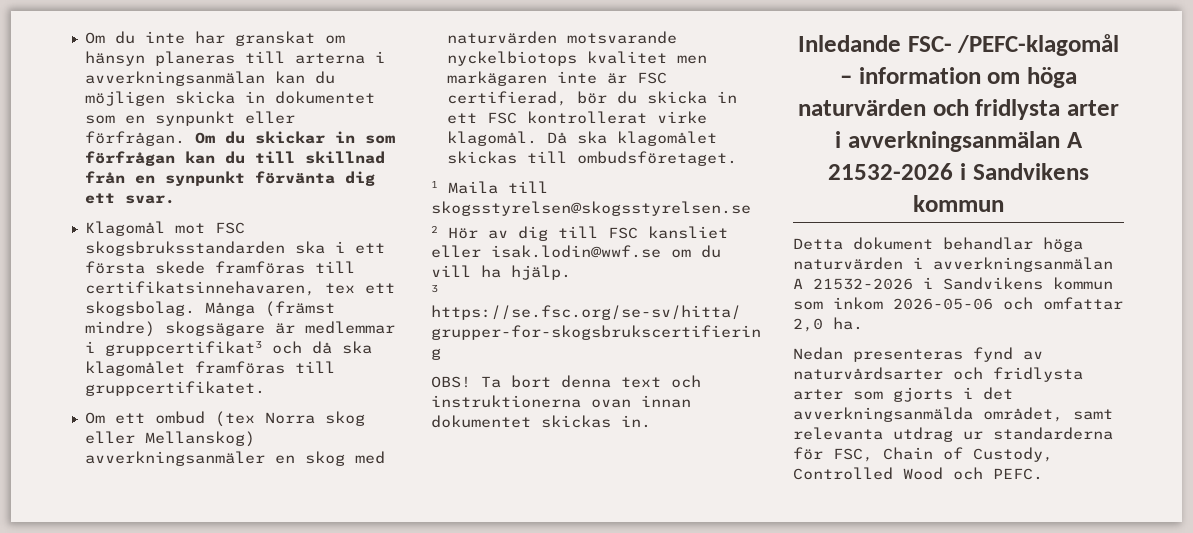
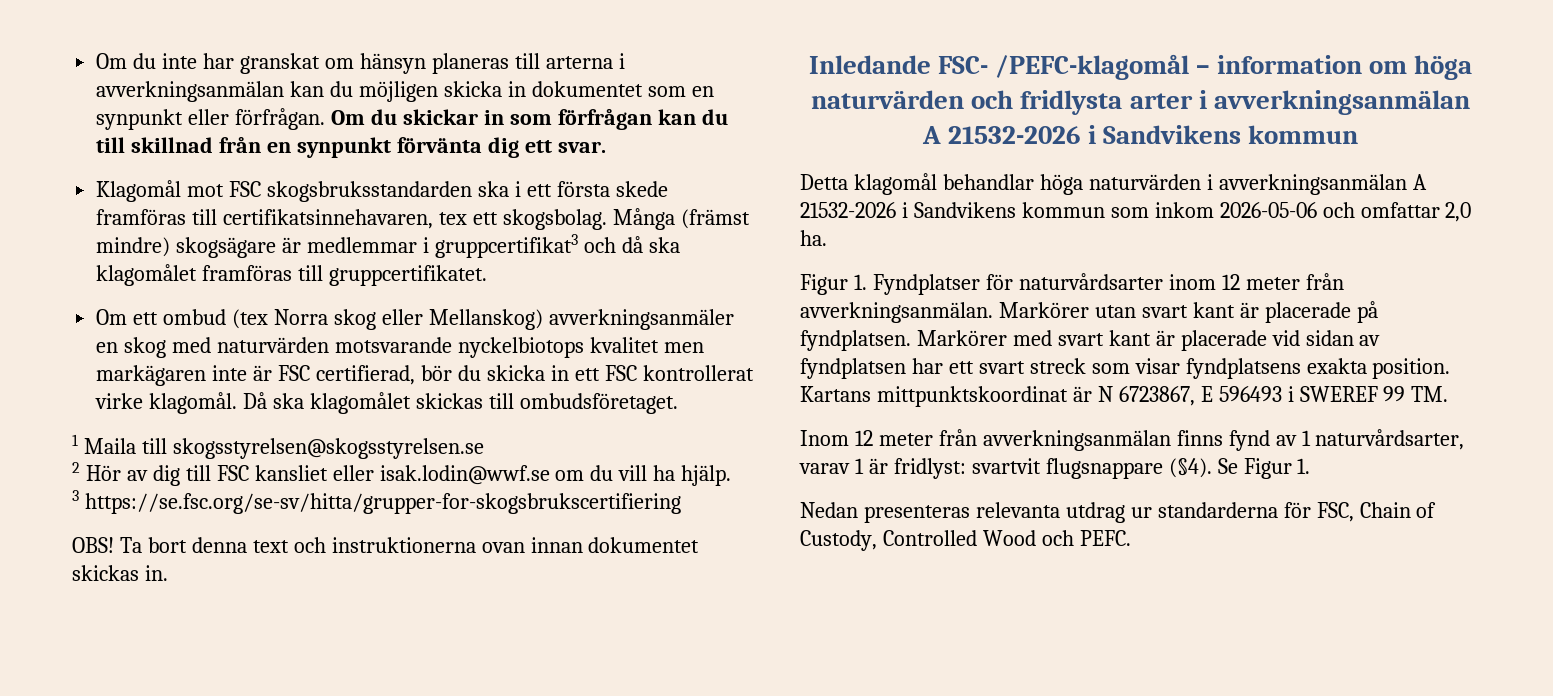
- Detta dokument behandlar höga naturvärden i avverkningsanmälan A 21532-2026 i Sandvikens kommun som inkom 2026-05-06 och omfattar 2,0 ha.
+ Detta klagomål behandlar höga naturvärden i avverkningsanmälan A 21532-2026 i Sandvikens kommun som inkom 2026-05-06 och omfattar 2,0 ha.
- Nedan presenteras fynd av naturvårdsarter och fridlysta arter som gjorts i det avverkningsanmälda området, samt relevanta utdrag ur standarderna för FSC, Chain of Custody, Controlled Wood och PEFC.
+ Figur 1. Fyndplatser för naturvårdsarter inom 12 meter från avverkningsanmälan. Markörer utan svart kant är placerade på fyndplatsen. Markörer med svart kant är placerade vid sidan av fyndplatsen har ett svart streck som visar fyndplatsens exakta position. Kartans mittpunktskoordinat är N 6723867, E 596493 i SWEREF 99 TM.
+ Inom 12 meter från avverkningsanmälan finns fynd av 1 naturvårdsarter, varav 1 är fridlyst: svartvit flugsnappare (§4). Se Figur 1.
+ Nedan presenteras relevanta utdrag ur standarderna för FSC, Chain of Custody, Controlled Wood och PEFC.

